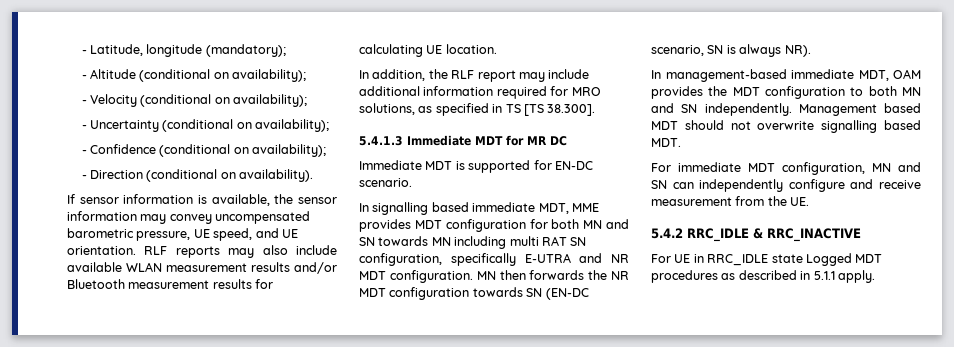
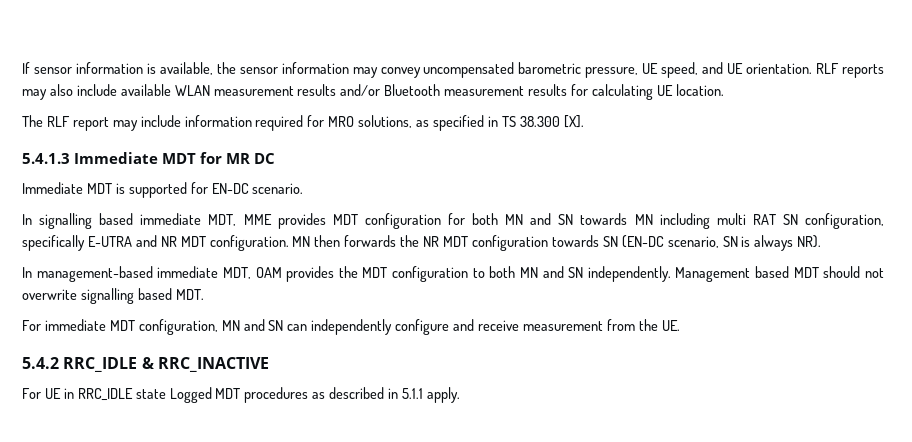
- - Latitude, longitude (mandatory);
- - Altitude (conditional on availability);
- - Velocity (conditional on availability);
- - Uncertainty (conditional on availability);
- - Confidence (conditional on availability);
- - Direction (conditional on availability).
- In addition, the RLF report may include additional information required for MRO solutions, as specified in TS [TS 38.300].
+ The RLF report may include information required for MRO solutions, as specified in TS 38.300 [X].

